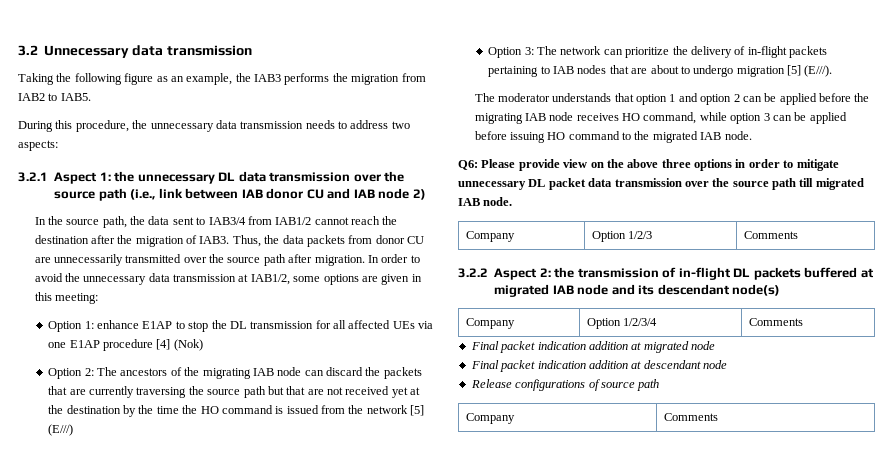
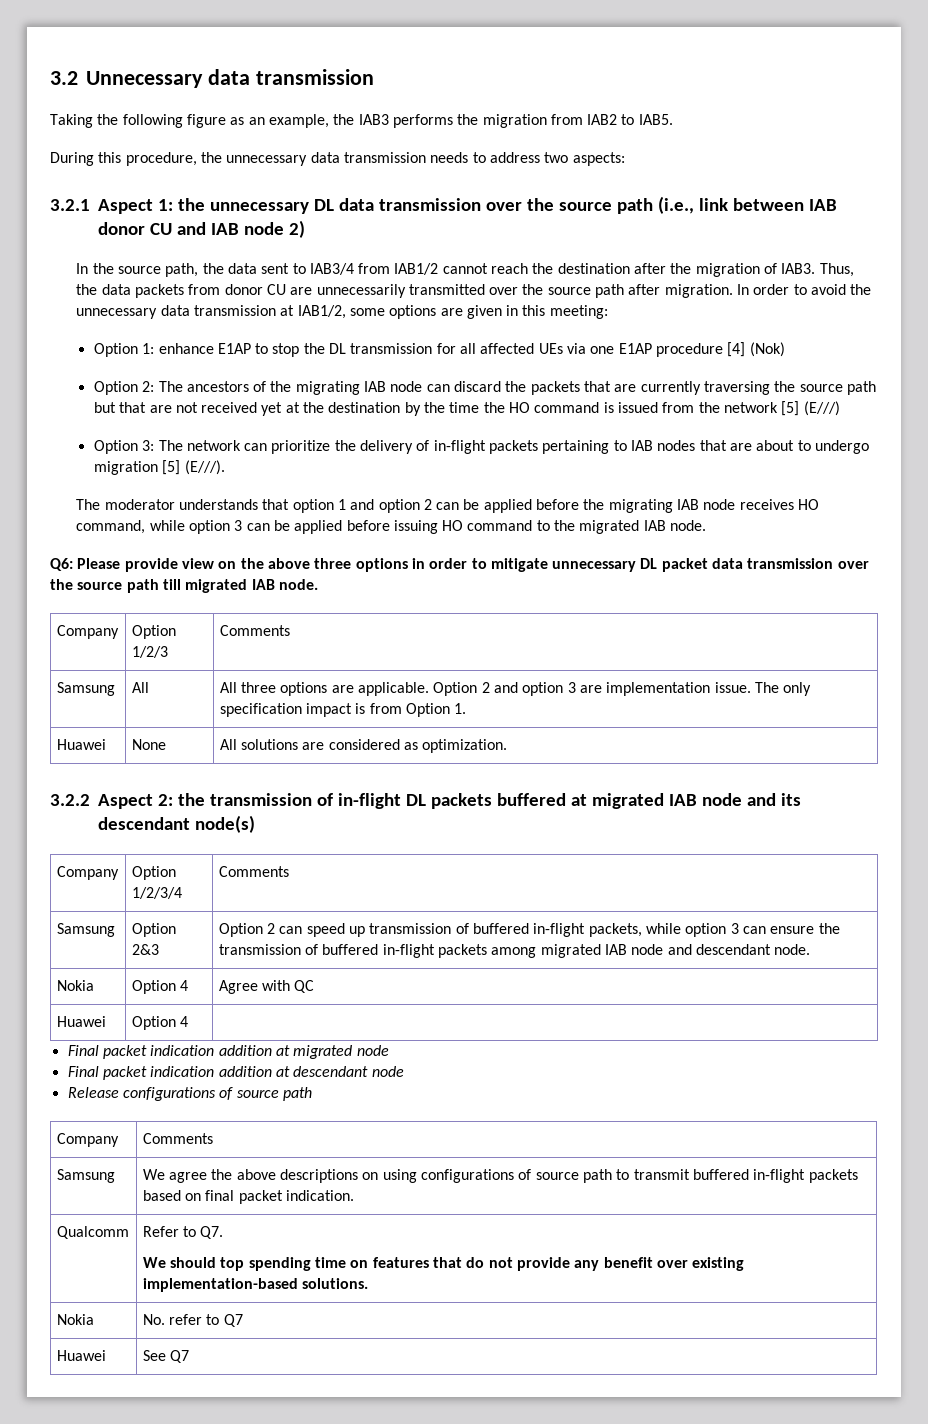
+ Samsung | All | All three options are applicable. Option 2 and option 3 are implementation issue. The only specification impact is from Option 1.
+ Huawei | None | All solutions are considered as optimization.
+ Samsung | Option 2&3 | Option 2 can speed up transmission of buffered in-flight packets, while option 3 can ensure the transmission of buffered in-flight packets among migrated IAB node and descendant node.
+ Nokia | Option 4 | Agree with QC
+ Huawei | Option 4 |
+ Samsung | We agree the above descriptions on using configurations of source path to transmit buffered in-flight packets based on final packet indication.
+ Qualcomm | Refer to Q7.
+ We should top spending time on features that do not provide any benefit over existing implementation-based solutions.
+ Nokia | No. refer to Q7
+ Huawei | See Q7

